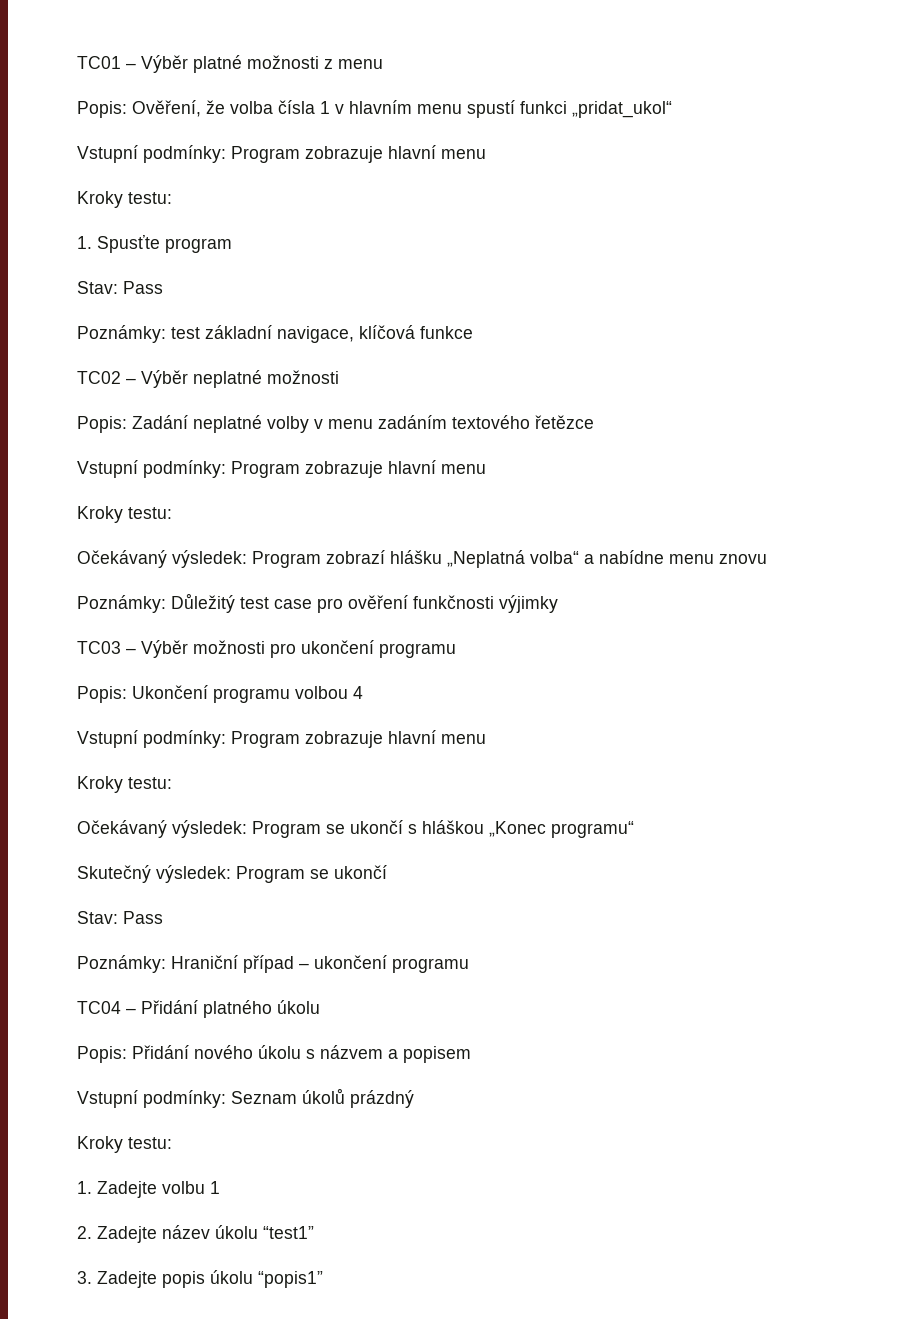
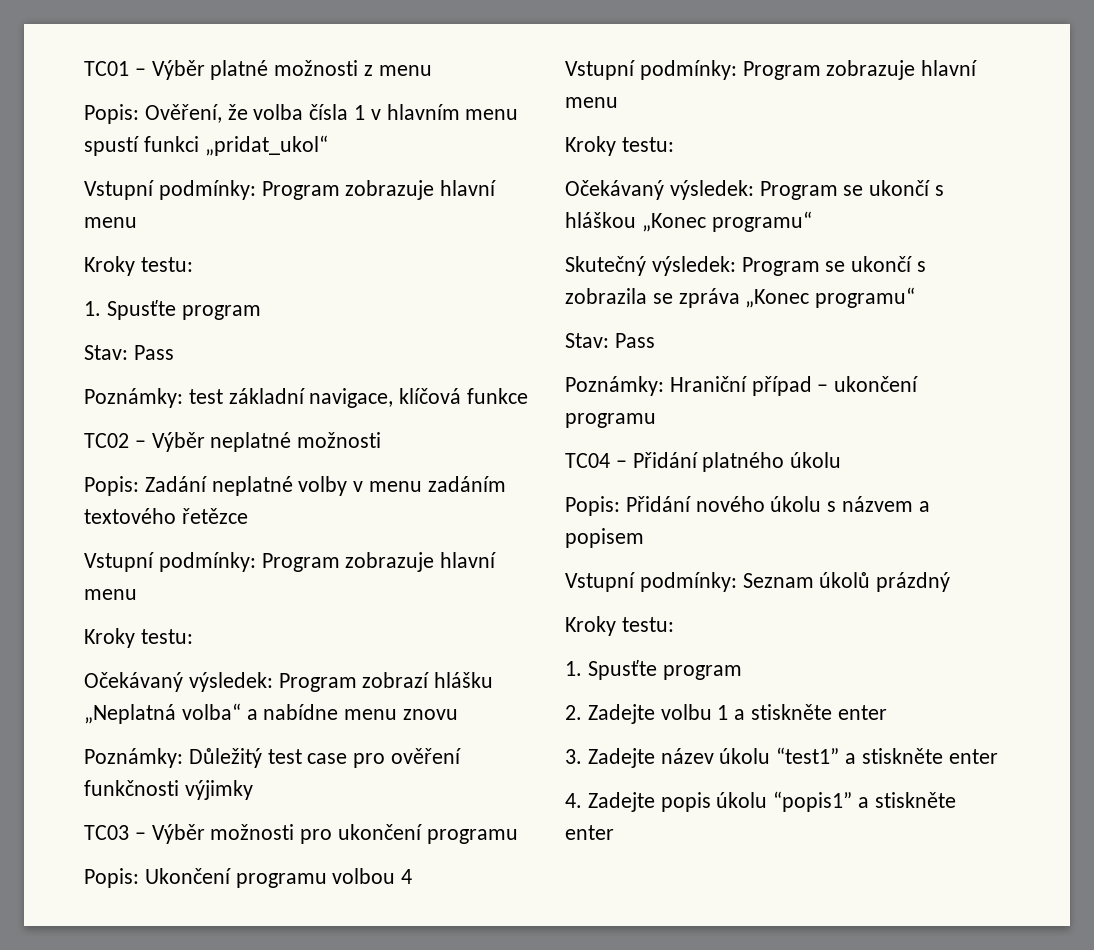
- Skutečný výsledek: Program se ukončí
+ Skutečný výsledek: Program se ukončí s zobrazila se zpráva „Konec programu“
  Vstupní podmínky: Seznam úkolů prázdný
  Kroky testu:
- 1. Zadejte volbu 1
- 2. Zadejte název úkolu “test1”
- 3. Zadejte popis úkolu “popis1”
+ 1. Spusťte program
+ 2. Zadejte volbu 1 a stiskněte enter
+ 3. Zadejte název úkolu “test1” a stiskněte enter
+ 4. Zadejte popis úkolu “popis1” a stiskněte enter

